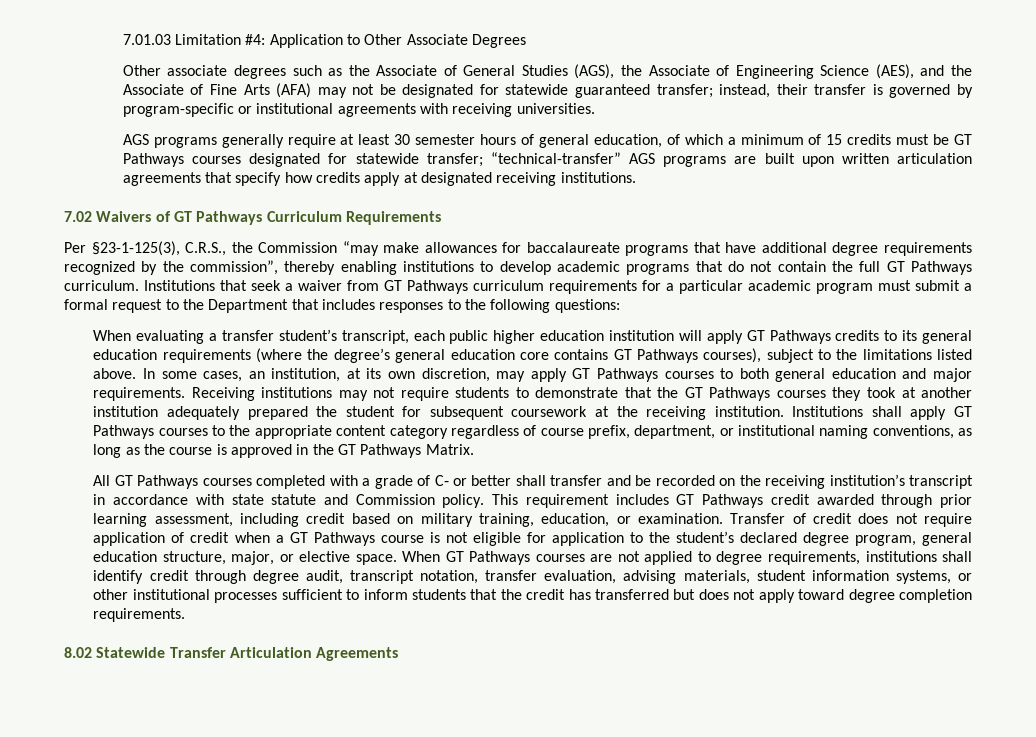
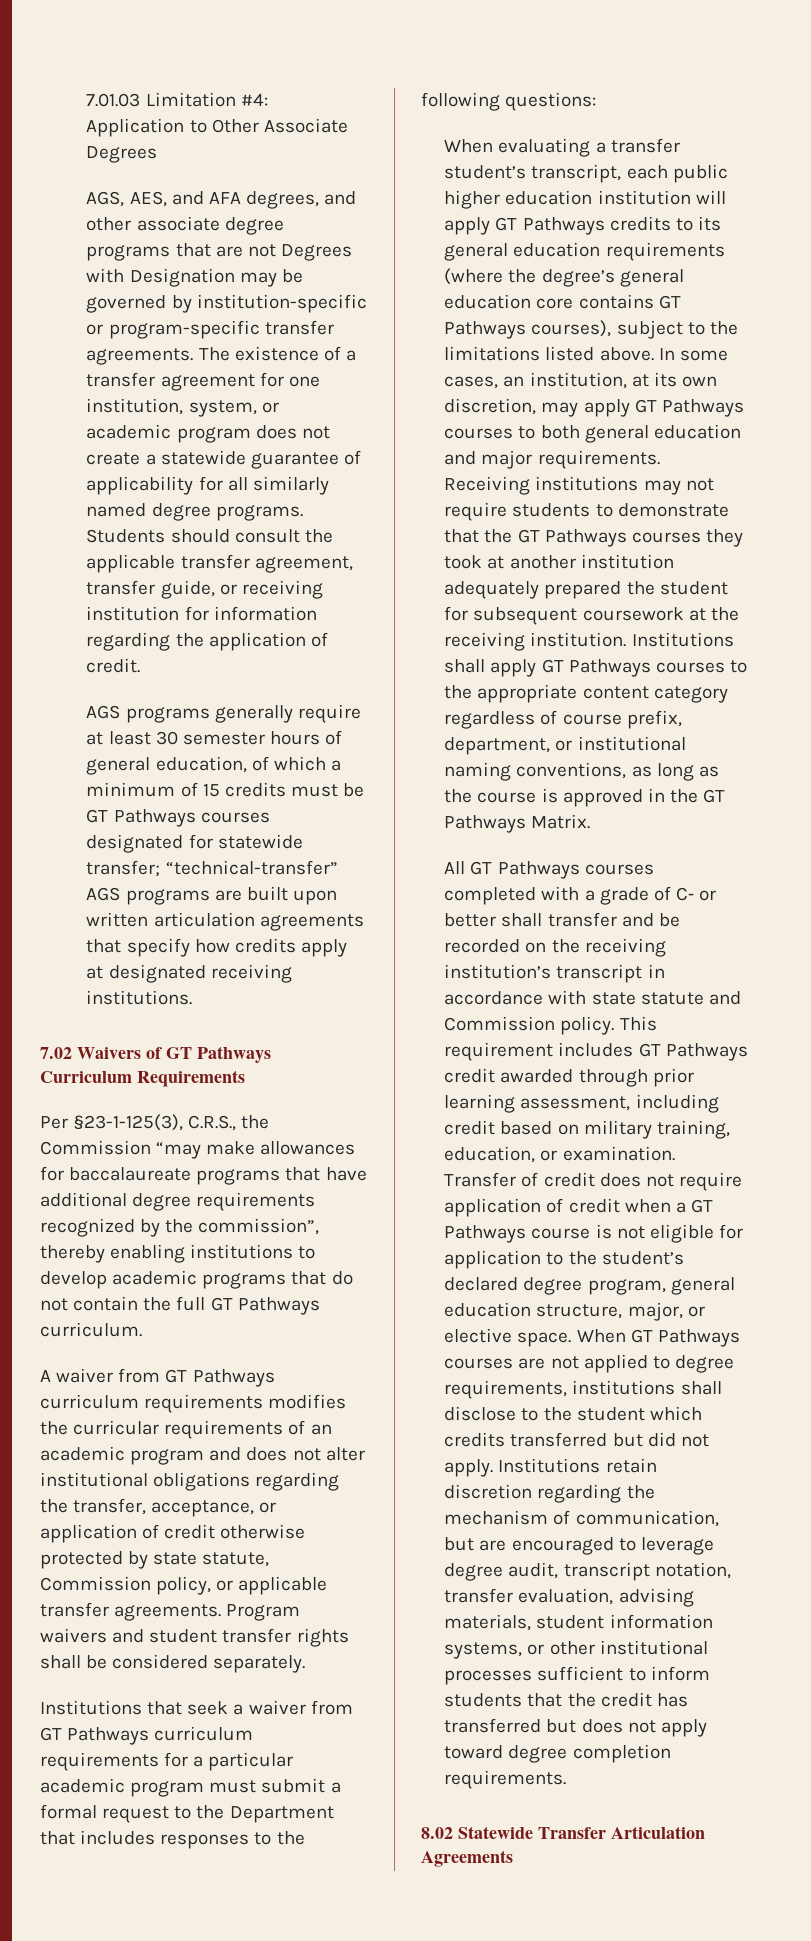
- Other associate degrees such as the Associate of General Studies (AGS), the Associate of Engineering Science (AES), and the Associate of Fine Arts (AFA) may not be designated for statewide guaranteed transfer; instead, their transfer is governed by program-specific or institutional agreements with receiving universities.
+ AGS, AES, and AFA degrees, and other associate degree programs that are not Degrees with Designation may be governed by institution-specific or program-specific transfer agreements. The existence of a transfer agreement for one institution, system, or academic program does not create a statewide guarantee of applicability for all similarly named degree programs. Students should consult the applicable transfer agreement, transfer guide, or receiving institution for information regarding the application of credit.
- Per §23-1-125(3), C.R.S., the Commission “may make allowances for baccalaureate programs that have additional degree requirements recognized by the commission”, thereby enabling institutions to develop academic programs that do not contain the full GT Pathways curriculum. Institutions that seek a waiver from GT Pathways curriculum requirements for a particular academic program must submit a formal request to the Department that includes responses to the following questions:
+ Per §23-1-125(3), C.R.S., the Commission “may make allowances for baccalaureate programs that have additional degree requirements recognized by the commission”, thereby enabling institutions to develop academic programs that do not contain the full GT Pathways curriculum.
+ A waiver from GT Pathways curriculum requirements modifies the curricular requirements of an academic program and does not alter institutional obligations regarding the transfer, acceptance, or application of credit otherwise protected by state statute, Commission policy, or applicable transfer agreements. Program waivers and student transfer rights shall be considered separately.
+ Institutions that seek a waiver from GT Pathways curriculum requirements for a particular academic program must submit a formal request to the Department that includes responses to the following questions:
- When GT Pathways courses are not applied to degree requirements, institutions shall identify credit through degree audit, transcript notation, transfer evaluation, advising materials, student information systems, or other institutional processes sufficient to inform students that the credit has transferred but does not apply toward degree completion requirements.
+ When GT Pathways courses are not applied to degree requirements, institutions shall disclose to the student which credits transferred but did not apply. Institutions retain discretion regarding the mechanism of communication, but are encouraged to leverage degree audit, transcript notation, transfer evaluation, advising materials, student information systems, or other institutional processes sufficient to inform students that the credit has transferred but does not apply toward degree completion requirements.

